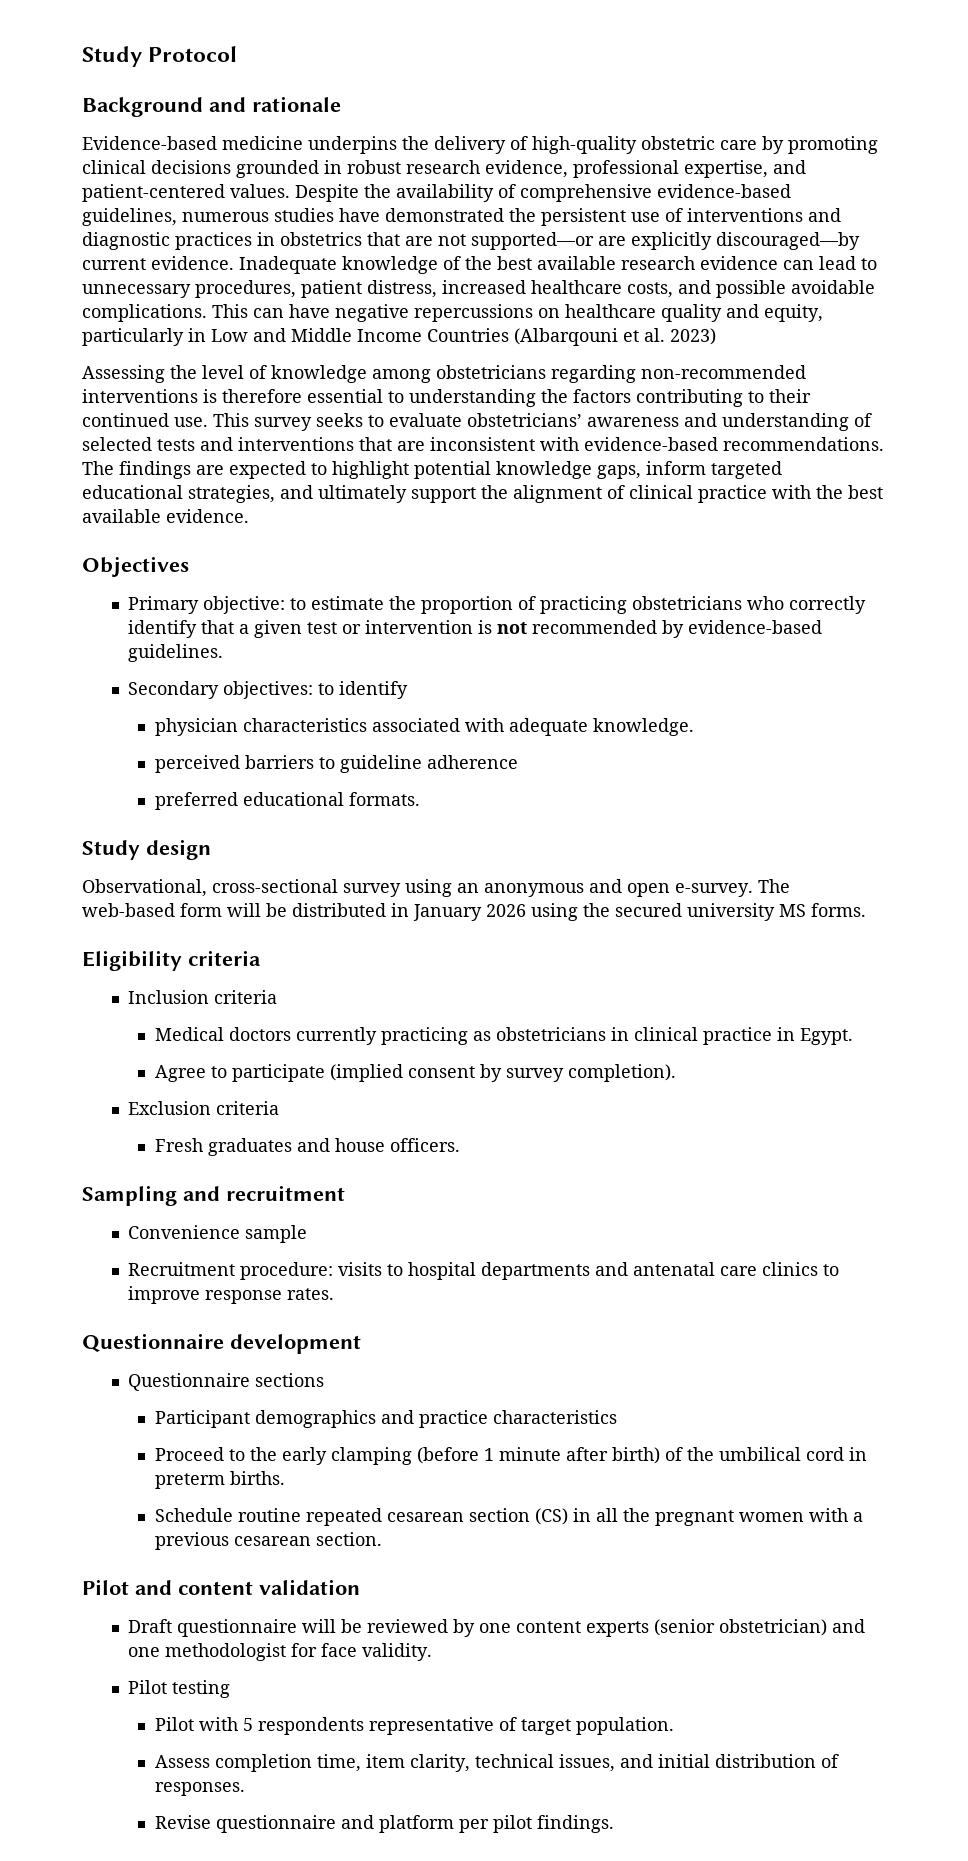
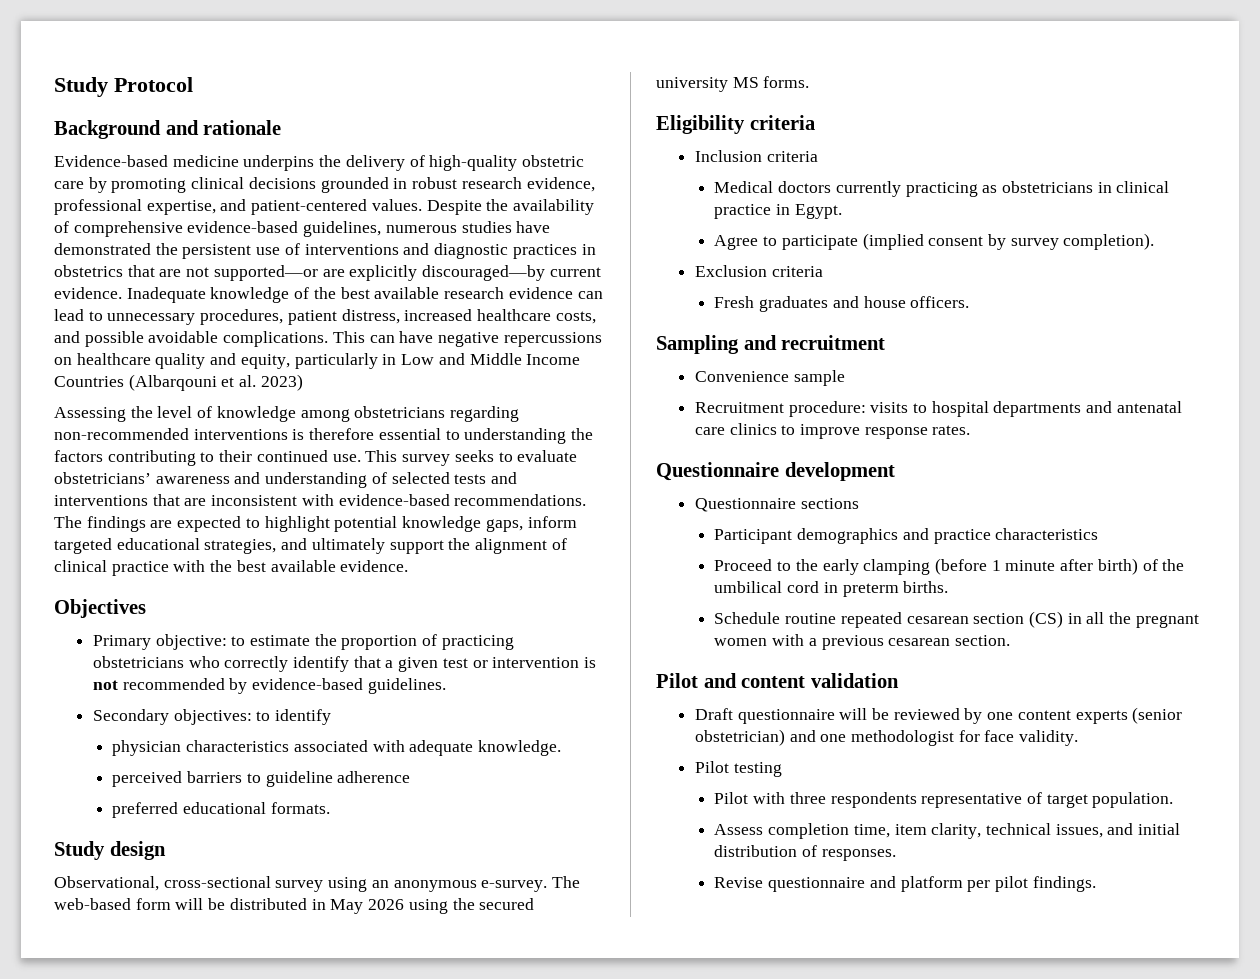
- Observational, cross-sectional survey using an anonymous and open e-survey.
+ Observational, cross-sectional survey using an anonymous e-survey.
- The web-based form will be distributed in January 2026 using the secured university MS forms.
+ The web-based form will be distributed in May 2026 using the secured university MS forms.
- Pilot with 5 respondents representative of target population.
+ Pilot with three respondents representative of target population.

